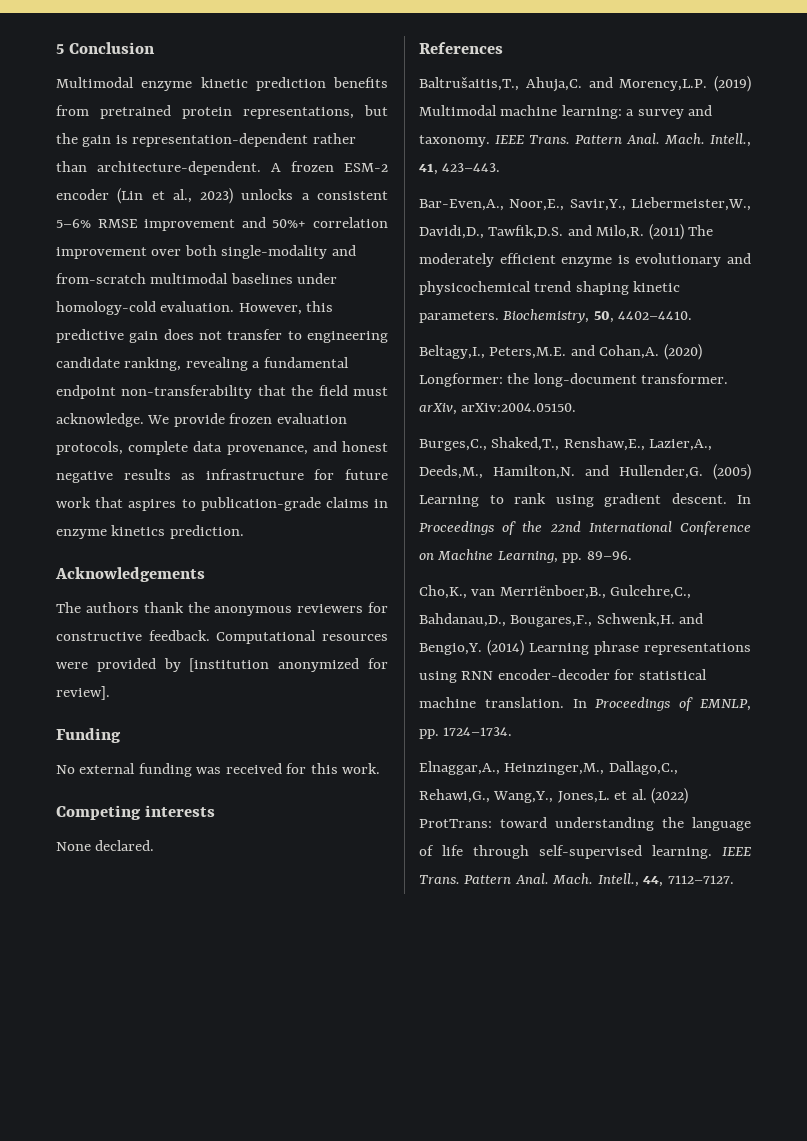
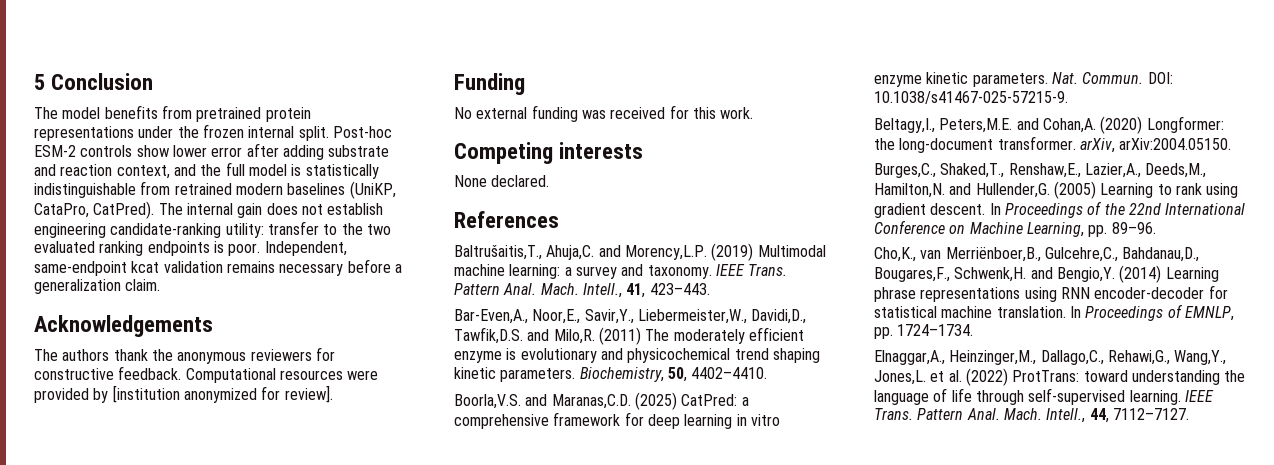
- Multimodal enzyme kinetic prediction benefits from pretrained protein representations, but the gain is representation-dependent rather than architecture-dependent. A frozen ESM-2 encoder (Lin et al., 2023) unlocks a consistent 5–6% RMSE improvement and 50%+ correlation improvement over both single-modality and from-scratch multimodal baselines under homology-cold evaluation. However, this predictive gain does not transfer to engineering candidate ranking, revealing a fundamental endpoint non-transferability that the field must acknowledge. We provide frozen evaluation protocols, complete data provenance, and honest negative results as infrastructure for future work that aspires to publication-grade claims in enzyme kinetics prediction.
+ The model benefits from pretrained protein representations under the frozen internal split. Post-hoc ESM-2 controls show lower error after adding substrate and reaction context, and the full model is statistically indistinguishable from retrained modern baselines (UniKP, CataPro, CatPred). The internal gain does not establish engineering candidate-ranking utility: transfer to the two evaluated ranking endpoints is poor. Independent, same-endpoint kcat validation remains necessary before a generalization claim.
+ Boorla,V.S. and Maranas,C.D. (2025) CatPred: a comprehensive framework for deep learning in vitro enzyme kinetic parameters. Nat. Commun. DOI: 10.1038/s41467-025-57215-9.

